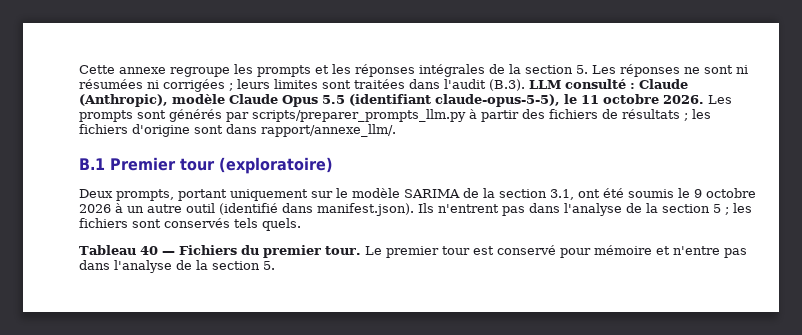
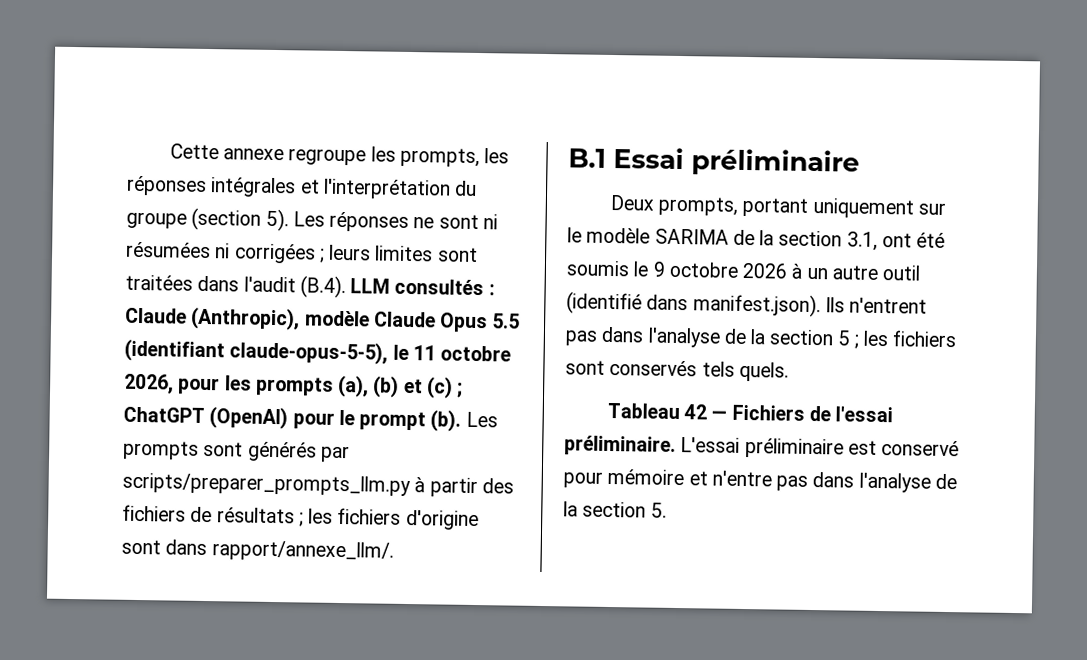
- Cette annexe regroupe les prompts et les réponses intégrales de la section 5. Les réponses ne sont ni résumées ni corrigées ; leurs limites sont traitées dans l'audit (B.3). LLM consulté : Claude (Anthropic), modèle Claude Opus 5.5 (identifiant claude-opus-5-5), le 11 octobre 2026.
+ Cette annexe regroupe les prompts, les réponses intégrales et l'interprétation du groupe (section 5). Les réponses ne sont ni résumées ni corrigées ; leurs limites sont traitées dans l'audit (B.4). LLM consultés : Claude (Anthropic), modèle Claude Opus 5.5 (identifiant claude-opus-5-5), le 11 octobre 2026, pour les prompts (a), (b) et (c) ; ChatGPT (OpenAI) pour le prompt (b).
- B.1 Premier tour (exploratoire)
+ B.1 Essai préliminaire
- Tableau 40 — Fichiers du premier tour. Le premier tour est conservé pour mémoire et n'entre pas dans l'analyse de la section 5.
+ Tableau 42 — Fichiers de l'essai préliminaire. L'essai préliminaire est conservé pour mémoire et n'entre pas dans l'analyse de la section 5.

